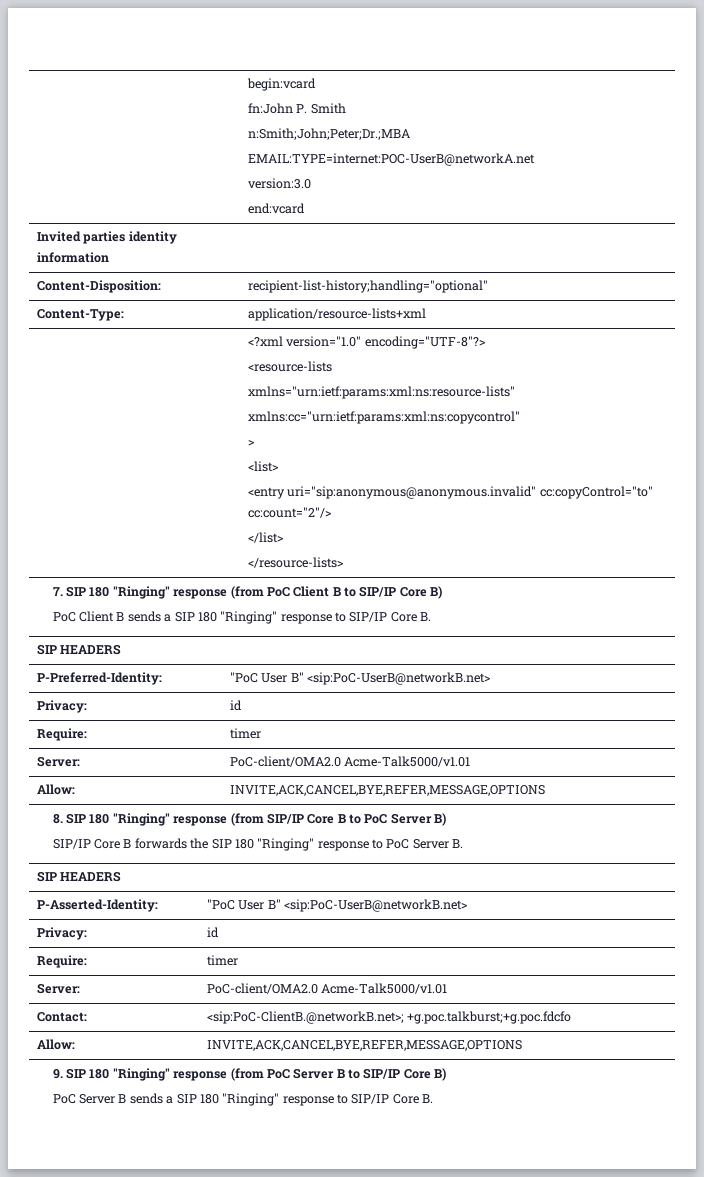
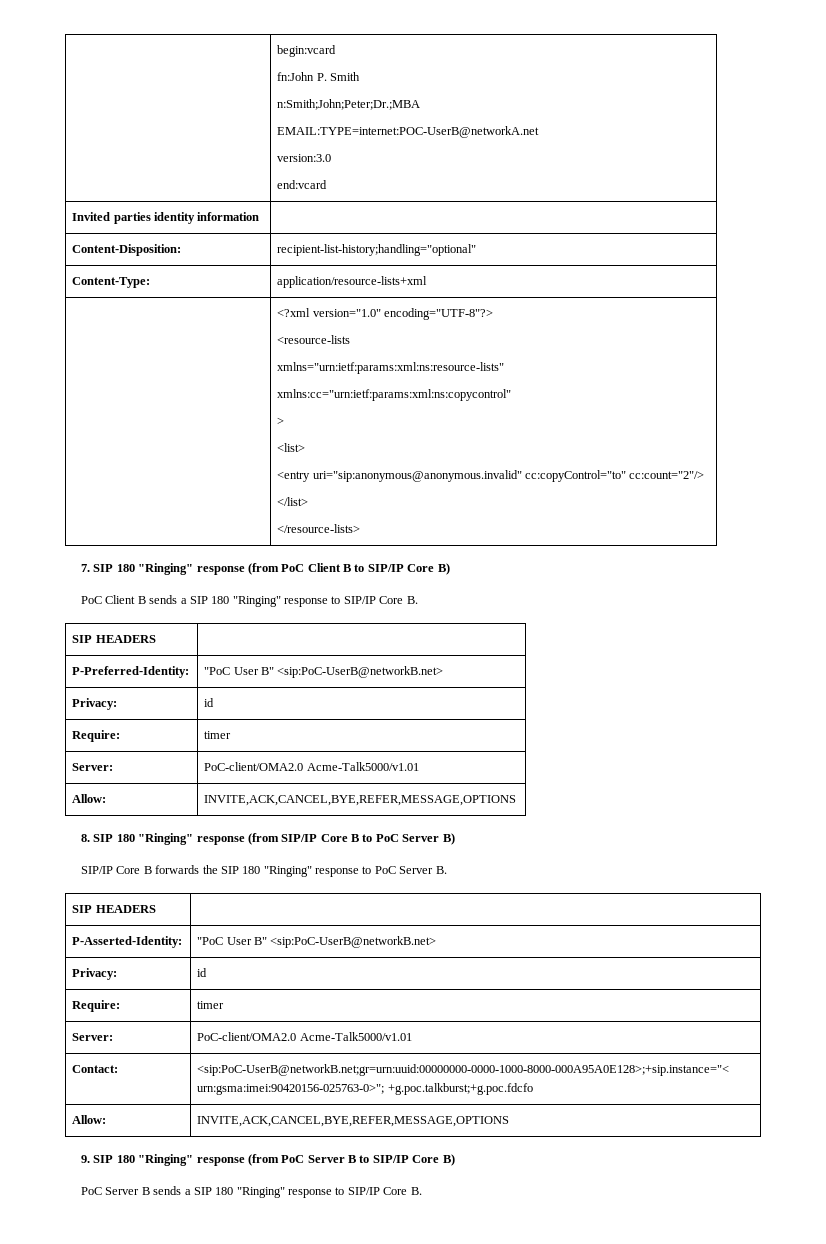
- Contact: | <sip:PoC-ClientB.@networkB.net>; +g.poc.talkburst;+g.poc.fdcfo
+ Contact: | <sip:PoC-UserB@networkB.net;gr=urn:uuid:00000000-0000-1000-8000-000A95A0E128>;+sip.instance="< urn:gsma:imei:90420156-025763-0>"; +g.poc.talkburst;+g.poc.fdcfo

